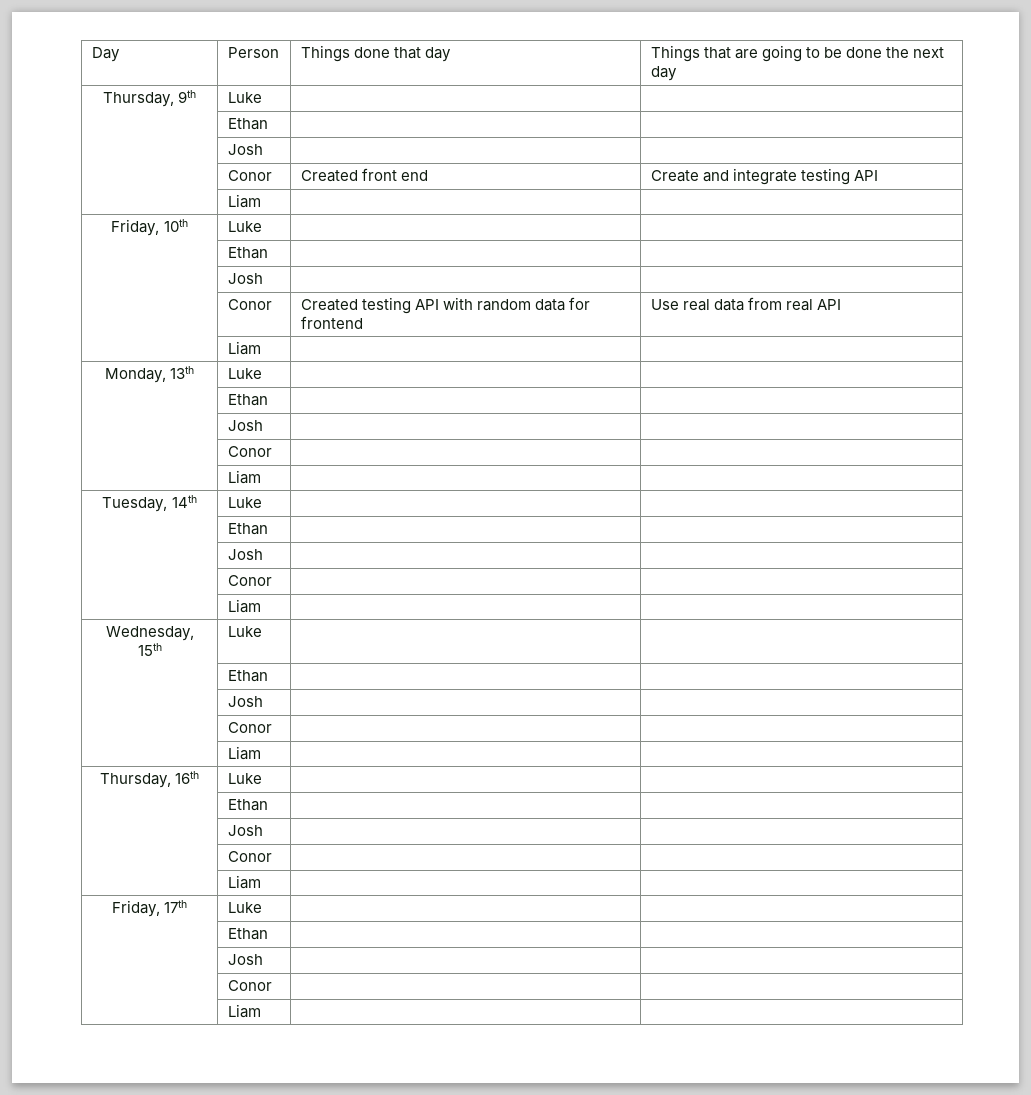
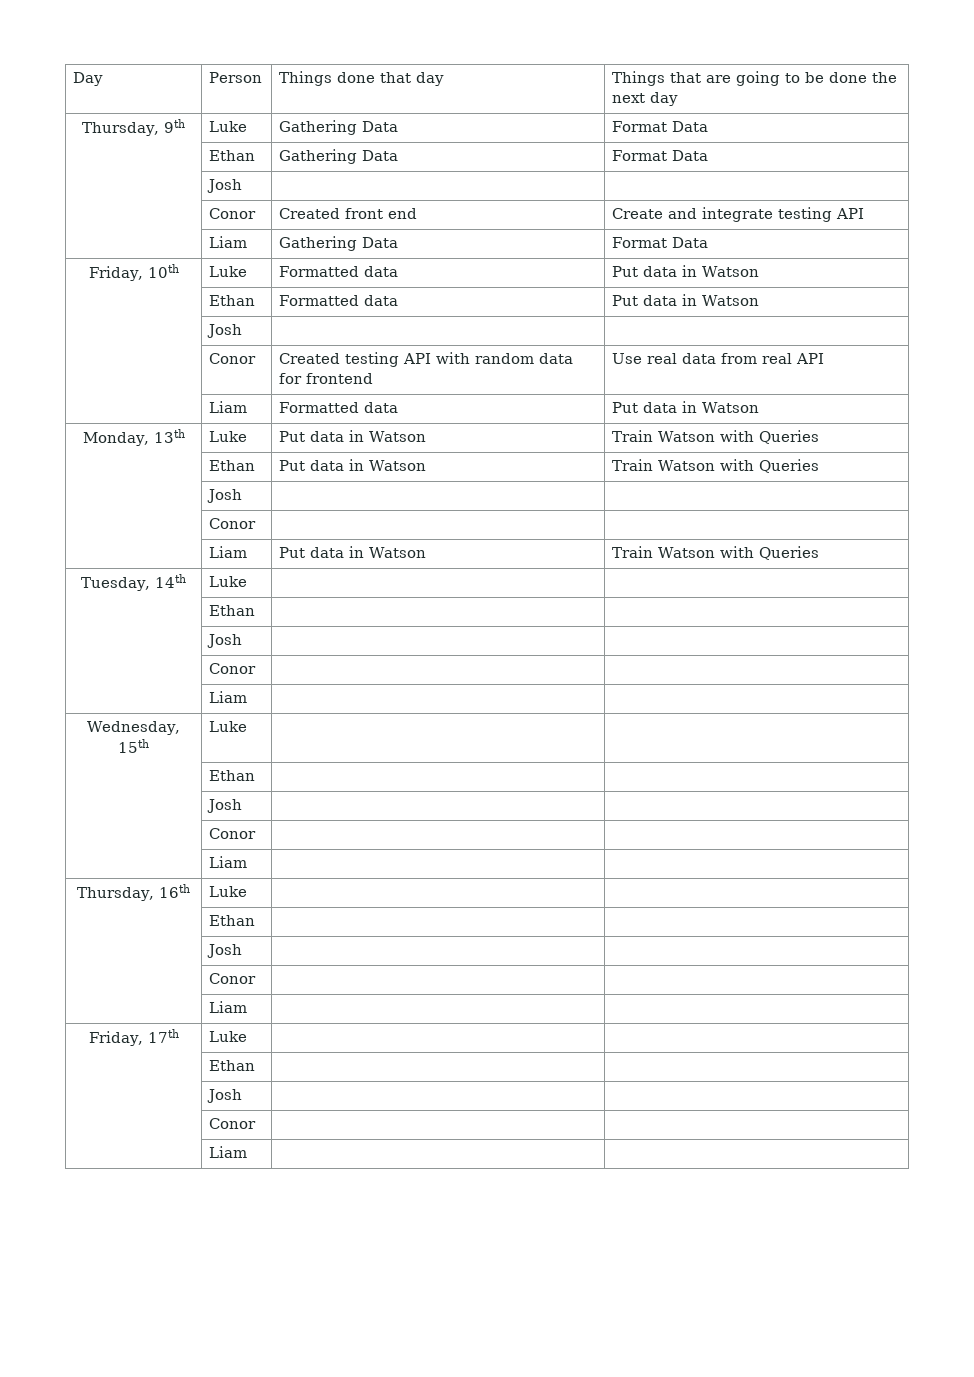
- Thursday, 9th | Luke | |
- | Ethan | |
+ Thursday, 9th | Luke | Gathering Data | Format Data
+ | Ethan | Gathering Data | Format Data
  | Conor | Created front end | Create and integrate testing API
- | Liam | |
+ | Liam | Gathering Data | Format Data
- Friday, 10th | Luke | |
- | Ethan | |
+ Friday, 10th | Luke | Formatted data | Put data in Watson
+ | Ethan | Formatted data | Put data in Watson
  | Conor | Created testing API with random data for frontend | Use real data from real API
- | Liam | |
- Monday, 13th | Luke | |
- | Ethan | |
+ | Liam | Formatted data | Put data in Watson
+ Monday, 13th | Luke | Put data in Watson | Train Watson with Queries
+ | Ethan | Put data in Watson | Train Watson with Queries
  | Josh | |
  | Conor | |
- | Liam | |
+ | Liam | Put data in Watson | Train Watson with Queries

